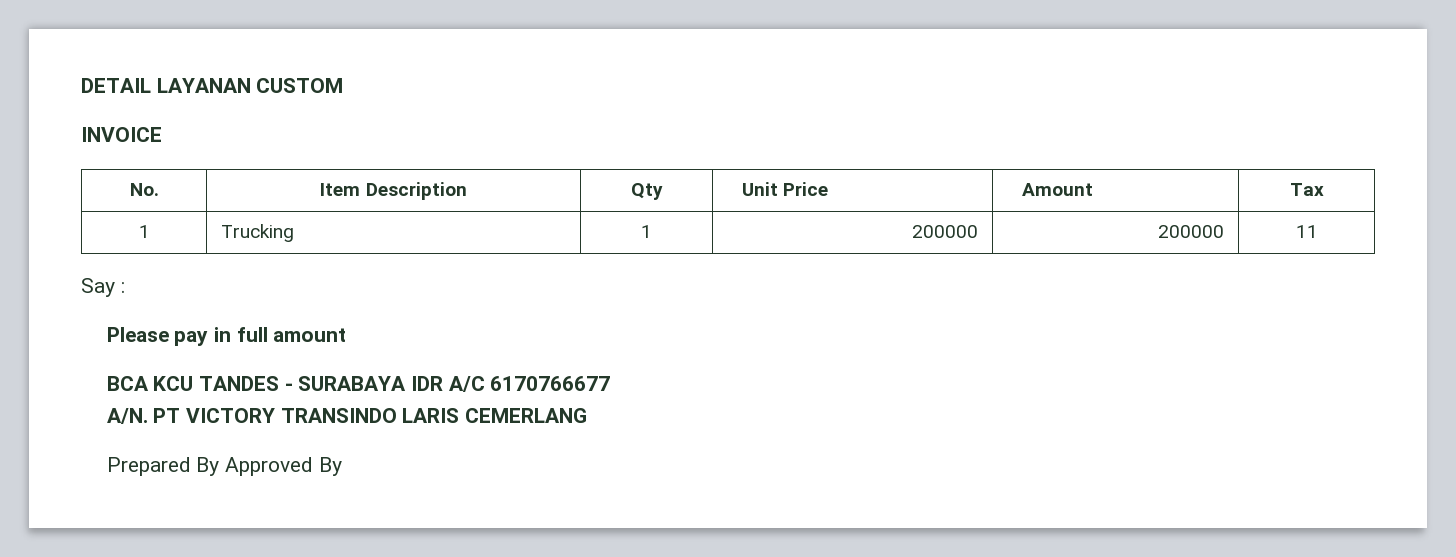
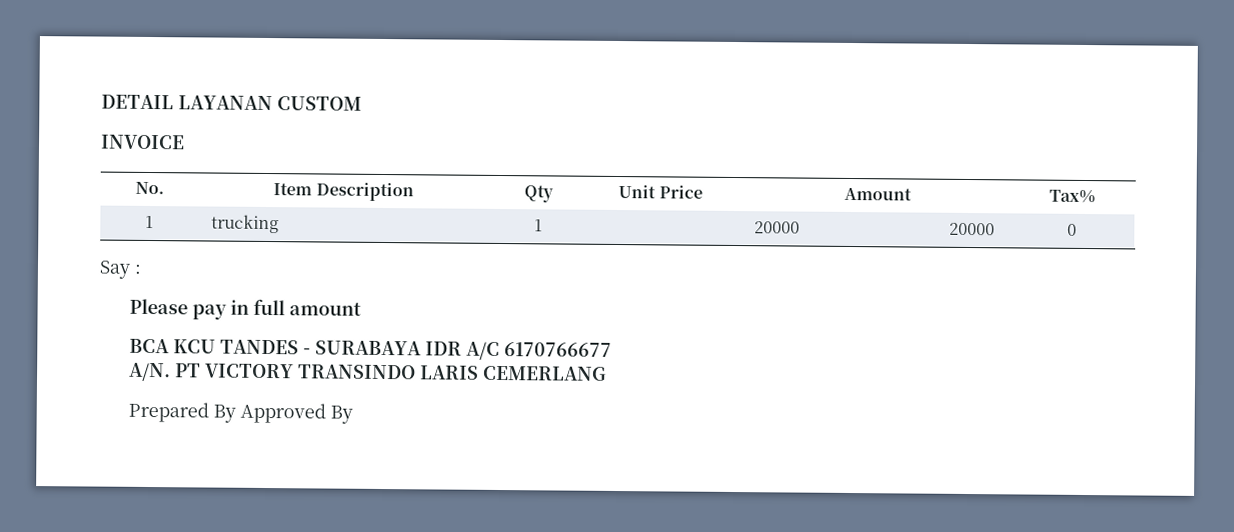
- No. | Item Description | Qty | Unit Price | Amount | Tax
- 1 | Trucking | 1 | 200000 | 200000 | 11
+ No. | Item Description | Qty | Unit Price | Amount | Tax%
+ 1 | trucking | 1 | 20000 | 20000 | 0

